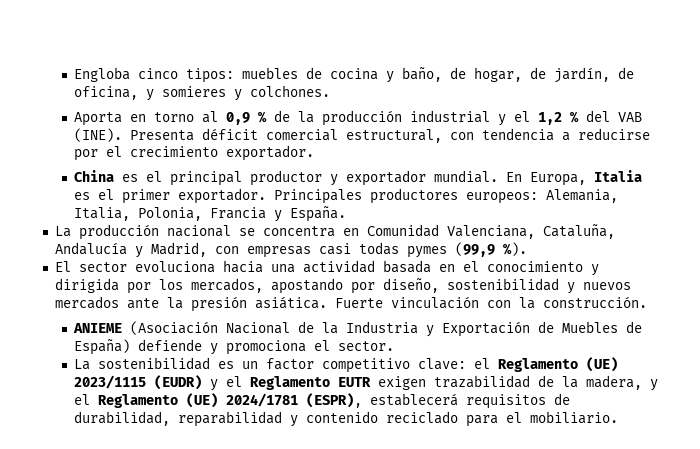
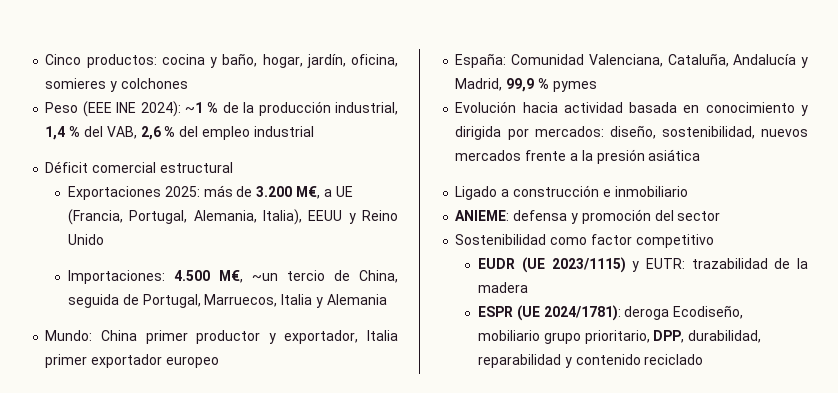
- Engloba cinco tipos: muebles de cocina y baño, de hogar, de jardín, de oficina, y somieres y colchones.
- Aporta en torno al 0,9 % de la producción industrial y el 1,2 % del VAB (INE). Presenta déficit comercial estructural, con tendencia a reducirse por el crecimiento exportador.
- China es el principal productor y exportador mundial. En Europa, Italia es el primer exportador. Principales productores europeos: Alemania, Italia, Polonia, Francia y España.
- La producción nacional se concentra en Comunidad Valenciana, Cataluña, Andalucía y Madrid, con empresas casi todas pymes (99,9 %).
- El sector evoluciona hacia una actividad basada en el conocimiento y dirigida por los mercados, apostando por diseño, sostenibilidad y nuevos mercados ante la presión asiática. Fuerte vinculación con la construcción.
- ANIEME (Asociación Nacional de la Industria y Exportación de Muebles de España) defiende y promociona el sector.
- La sostenibilidad es un factor competitivo clave: el Reglamento (UE) 2023/1115 (EUDR) y el Reglamento EUTR exigen trazabilidad de la madera, y el Reglamento (UE) 2024/1781 (ESPR), establecerá requisitos de durabilidad, reparabilidad y contenido reciclado para el mobiliario.
+ Cinco productos: cocina y baño, hogar, jardín, oficina, somieres y colchones
+ Peso (EEE INE 2024): ~1 % de la producción industrial, 1,4 % del VAB, 2,6 % del empleo industrial
+ Déficit comercial estructural
+ Exportaciones 2025: más de 3.200 M€, a UE (Francia, Portugal, Alemania, Italia), EEUU y Reino Unido
+ Importaciones: 4.500 M€, ~un tercio de China, seguida de Portugal, Marruecos, Italia y Alemania
+ Mundo: China primer productor y exportador, Italia primer exportador europeo
+ España: Comunidad Valenciana, Cataluña, Andalucía y Madrid, 99,9 % pymes
+ Evolución hacia actividad basada en conocimiento y dirigida por mercados: diseño, sostenibilidad, nuevos mercados frente a la presión asiática
+ Ligado a construcción e inmobiliario
+ ANIEME: defensa y promoción del sector
+ Sostenibilidad como factor competitivo
+ EUDR (UE 2023/1115) y EUTR: trazabilidad de la madera
+ ESPR (UE 2024/1781): deroga Ecodiseño, mobiliario grupo prioritario, DPP, durabilidad, reparabilidad y contenido reciclado

